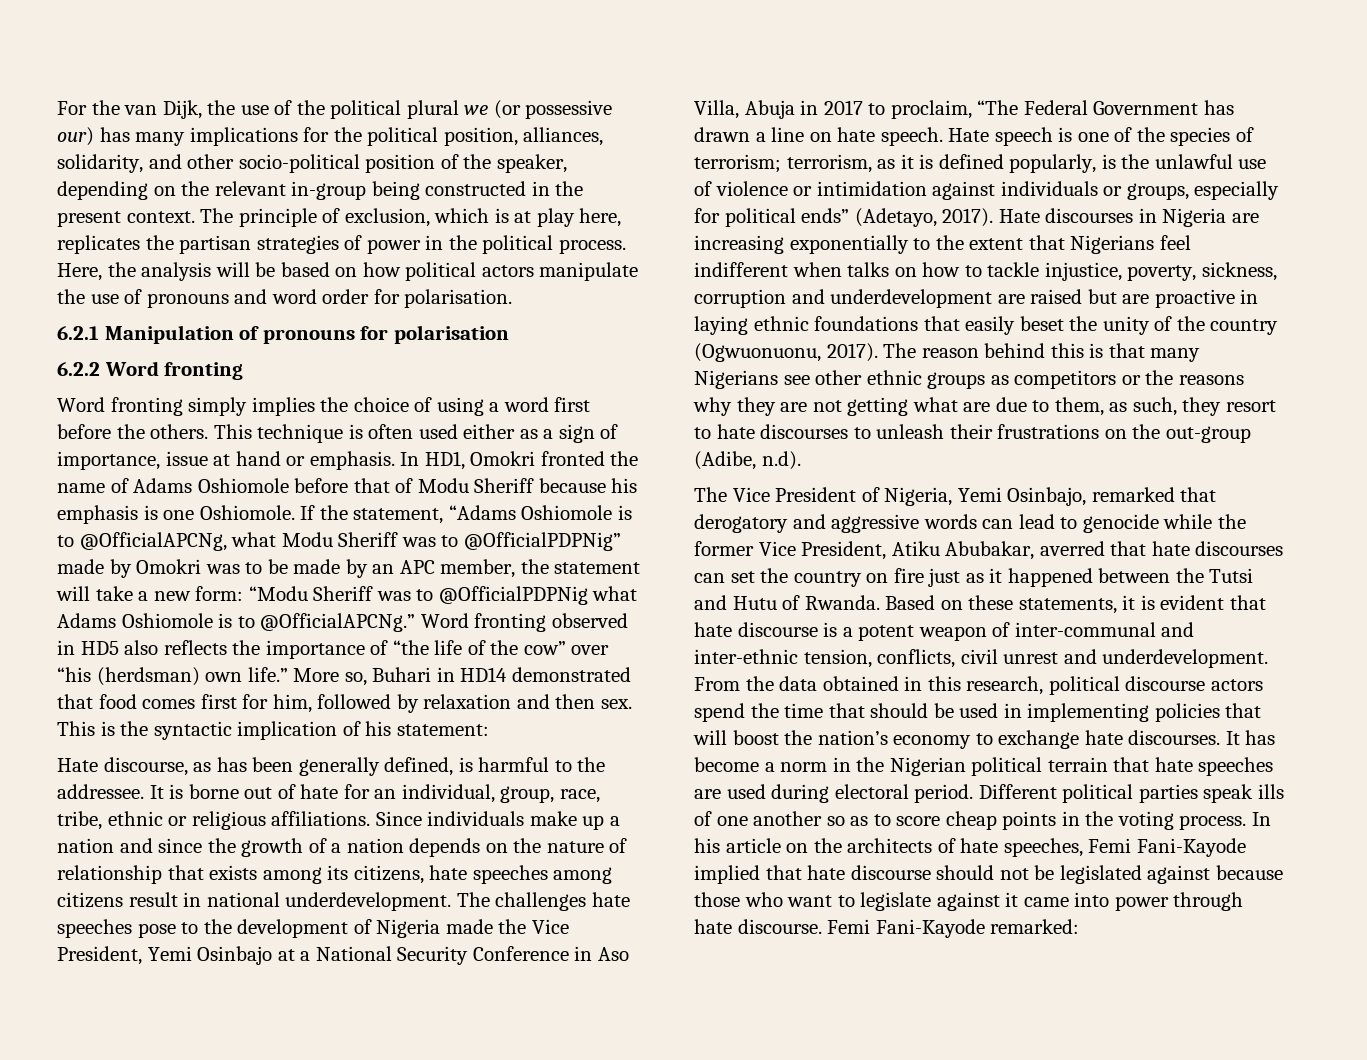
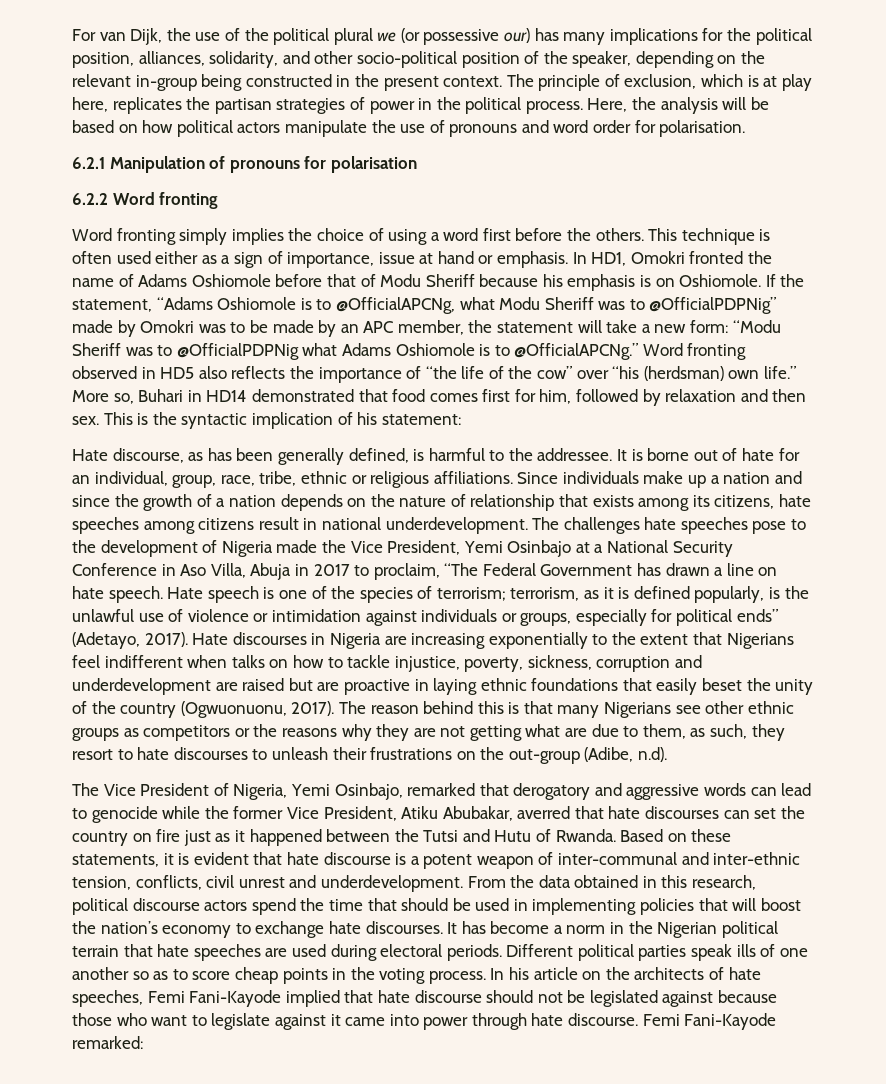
- For the van Dijk, the use of the political plural we (or possessive our) has many implications for the political position, alliances, solidarity, and other socio-political position of the speaker, depending on the relevant in-group being constructed in the present context.
+ For van Dijk, the use of the political plural we (or possessive our) has many implications for the political position, alliances, solidarity, and other socio-political position of the speaker, depending on the relevant in-group being constructed in the present context.
- In HD1, Omokri fronted the name of Adams Oshiomole before that of Modu Sheriff because his emphasis is one Oshiomole.
+ In HD1, Omokri fronted the name of Adams Oshiomole before that of Modu Sheriff because his emphasis is on Oshiomole.
- It has become a norm in the Nigerian political terrain that hate speeches are used during electoral period.
+ It has become a norm in the Nigerian political terrain that hate speeches are used during electoral periods.

